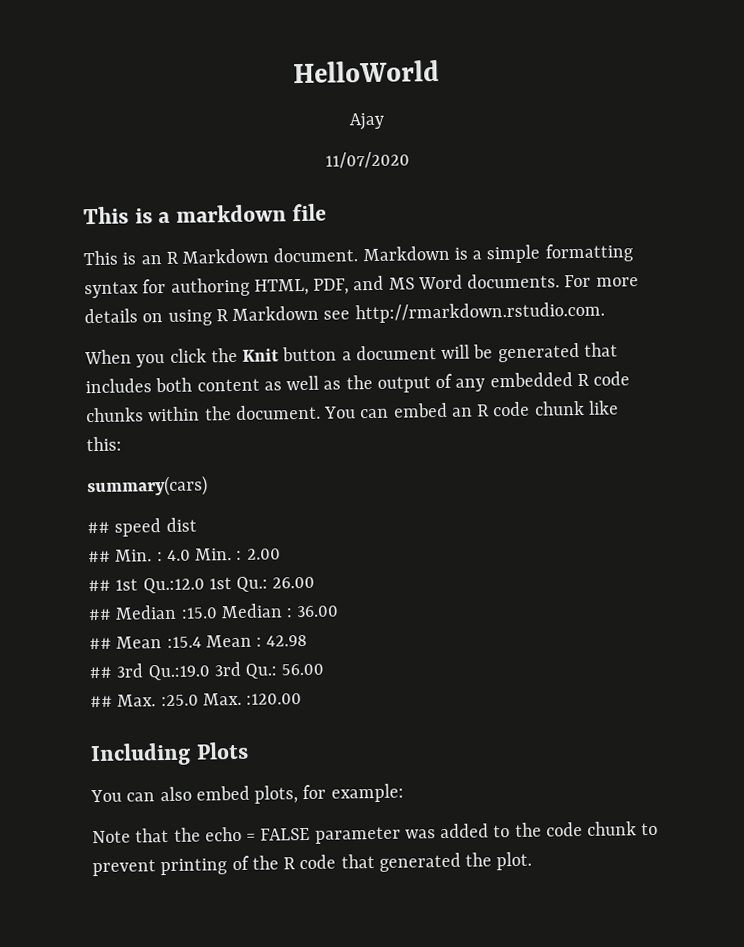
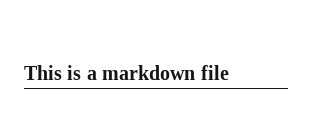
- HelloWorld
- Ajay
- 11/07/2020
- This is an R Markdown document. Markdown is a simple formatting syntax for authoring HTML, PDF, and MS Word documents. For more details on using R Markdown see http://rmarkdown.rstudio.com.
- When you click the Knit button a document will be generated that includes both content as well as the output of any embedded R code chunks within the document. You can embed an R code chunk like this:
- summary(cars)
- ## speed dist
- ## Min. : 4.0 Min. : 2.00
- ## 1st Qu.:12.0 1st Qu.: 26.00
- ## Median :15.0 Median : 36.00
- ## Mean :15.4 Mean : 42.98
- ## 3rd Qu.:19.0 3rd Qu.: 56.00
- ## Max. :25.0 Max. :120.00
- Including Plots
- You can also embed plots, for example:
- Note that the echo = FALSE parameter was added to the code chunk to prevent printing of the R code that generated the plot.

